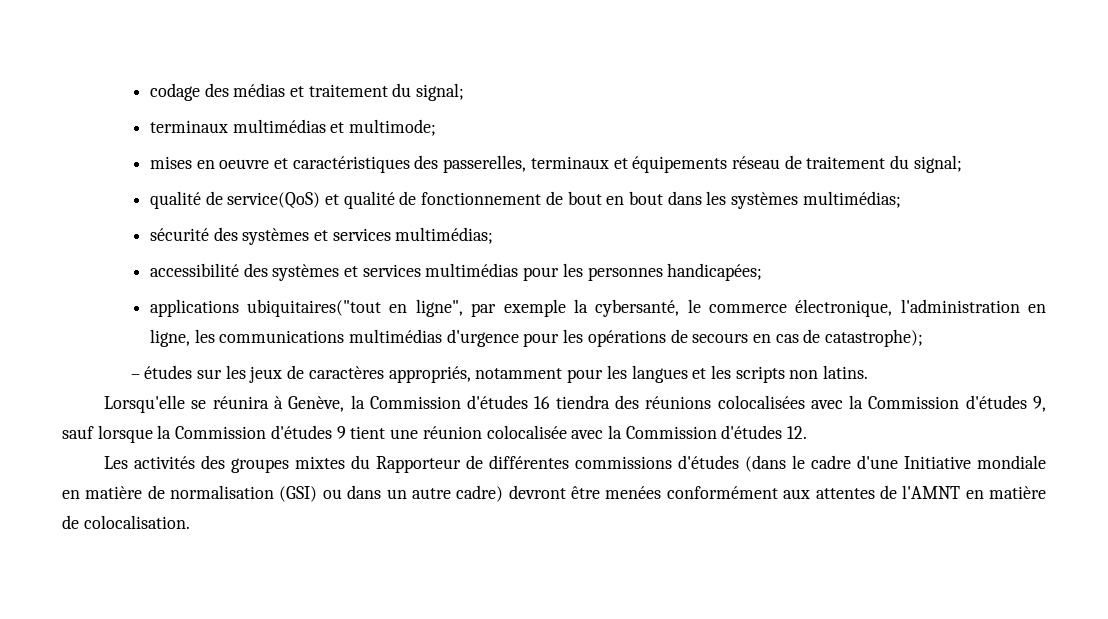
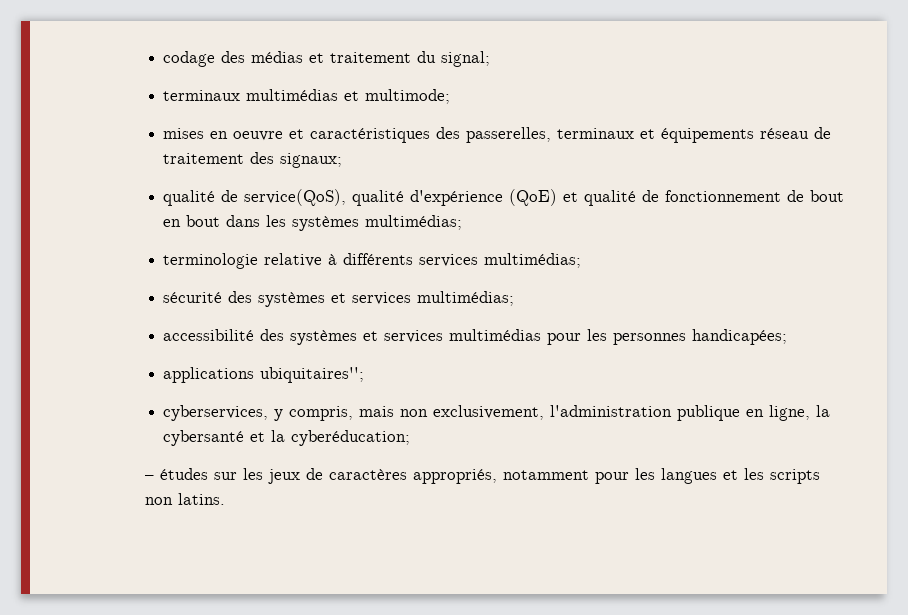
- mises en oeuvre et caractéristiques des passerelles, terminaux et équipements réseau de traitement du signal;
- qualité de service(QoS) et qualité de fonctionnement de bout en bout dans les systèmes multimédias;
+ mises en oeuvre et caractéristiques des passerelles, terminaux et équipements réseau de traitement des signaux;
+ qualité de service(QoS), qualité d'expérience (QoE) et qualité de fonctionnement de bout en bout dans les systèmes multimédias;
+ terminologie relative à différents services multimédias;
- applications ubiquitaires("tout en ligne", par exemple la cybersanté, le commerce électronique, l'administration en ligne, les communications multimédias d'urgence pour les opérations de secours en cas de catastrophe);
+ applications ubiquitaires'';
+ cyberservices, y compris, mais non exclusivement, l'administration publique en ligne, la cybersanté et la cyberéducation;
- Lorsqu'elle se réunira à Genève, la Commission d'études 16 tiendra des réunions colocalisées avec la Commission d'études 9, sauf lorsque la Commission d'études 9 tient une réunion colocalisée avec la Commission d'études 12.
- Les activités des groupes mixtes du Rapporteur de différentes commissions d'études (dans le cadre d'une Initiative mondiale en matière de normalisation (GSI) ou dans un autre cadre) devront être menées conformément aux attentes de l'AMNT en matière de colocalisation.

